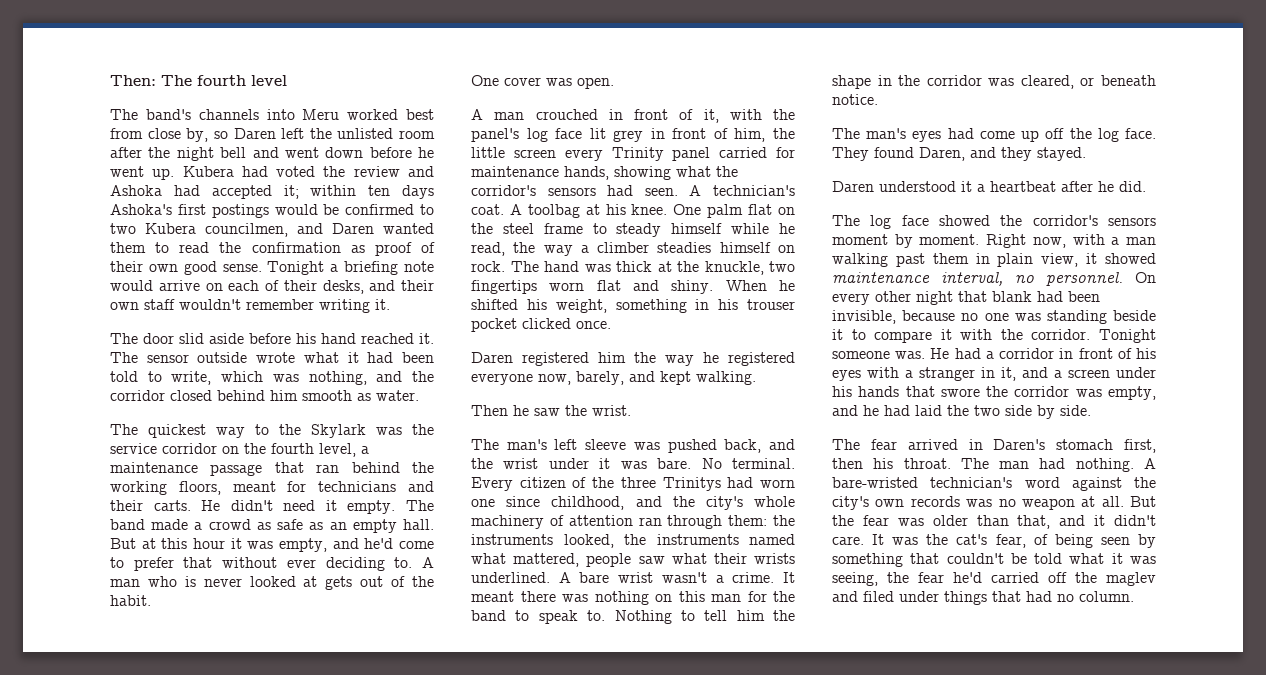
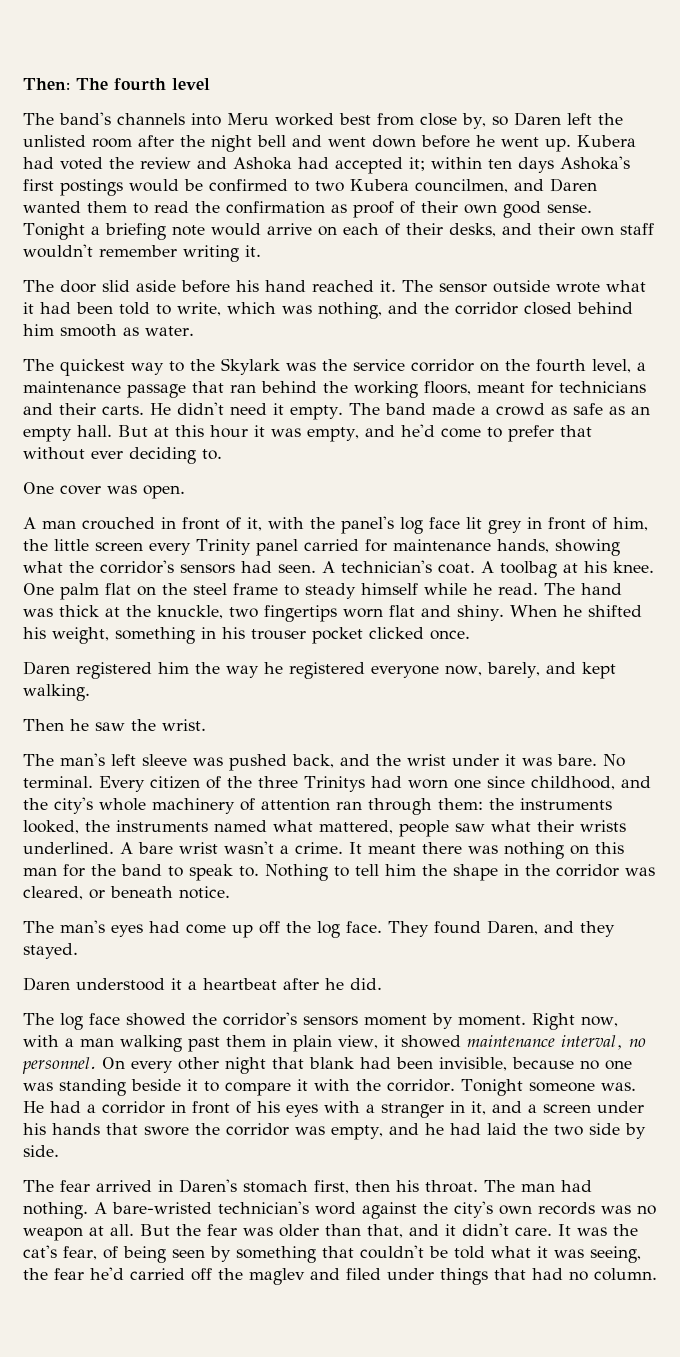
- A man who is never looked at gets out of the habit.
- One palm flat on the steel frame to steady himself while he read, the way a climber steadies himself on rock.
+ One palm flat on the steel frame to steady himself while he read.

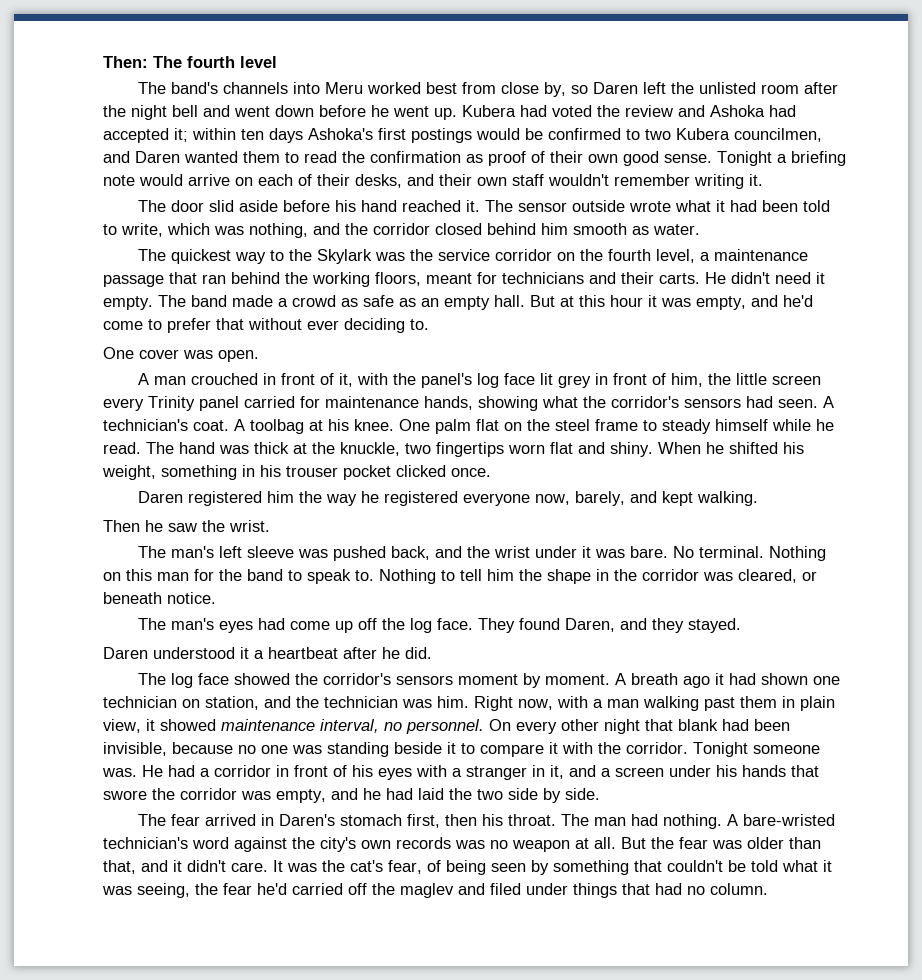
- Every citizen of the three Trinitys had worn one since childhood, and the city's whole machinery of attention ran through them: the instruments looked, the instruments named what mattered, people saw what their wrists underlined. A bare wrist wasn't a crime. It meant there was nothing on this man for the band to speak to.
+ Nothing on this man for the band to speak to.
+ A breath ago it had shown one technician on station, and the technician was him.

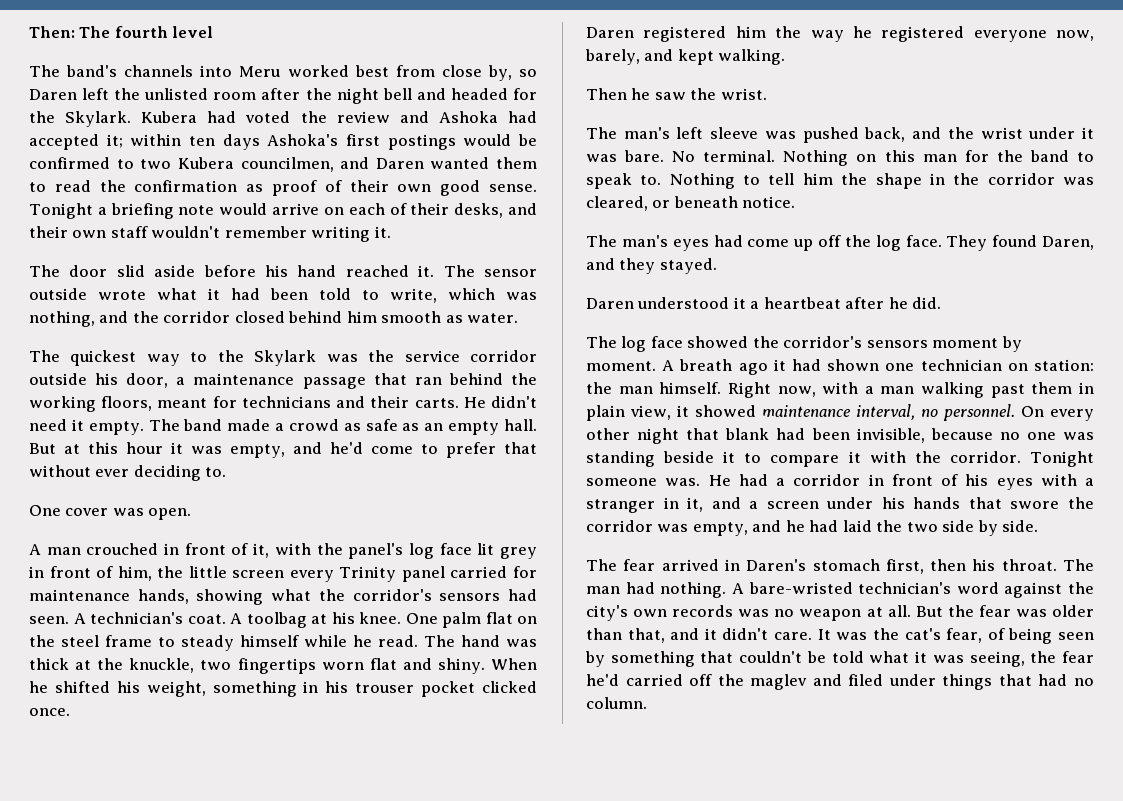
- The band's channels into Meru worked best from close by, so Daren left the unlisted room after the night bell and went down before he went up.
+ The band's channels into Meru worked best from close by, so Daren left the unlisted room after the night bell and headed for the Skylark.
- The quickest way to the Skylark was the service corridor on the fourth level, a maintenance passage that ran behind the working floors, meant for technicians and their carts.
+ The quickest way to the Skylark was the service corridor outside his door, a maintenance passage that ran behind the working floors, meant for technicians and their carts.
- A breath ago it had shown one technician on station, and the technician was him.
+ A breath ago it had shown one technician on station: the man himself.

